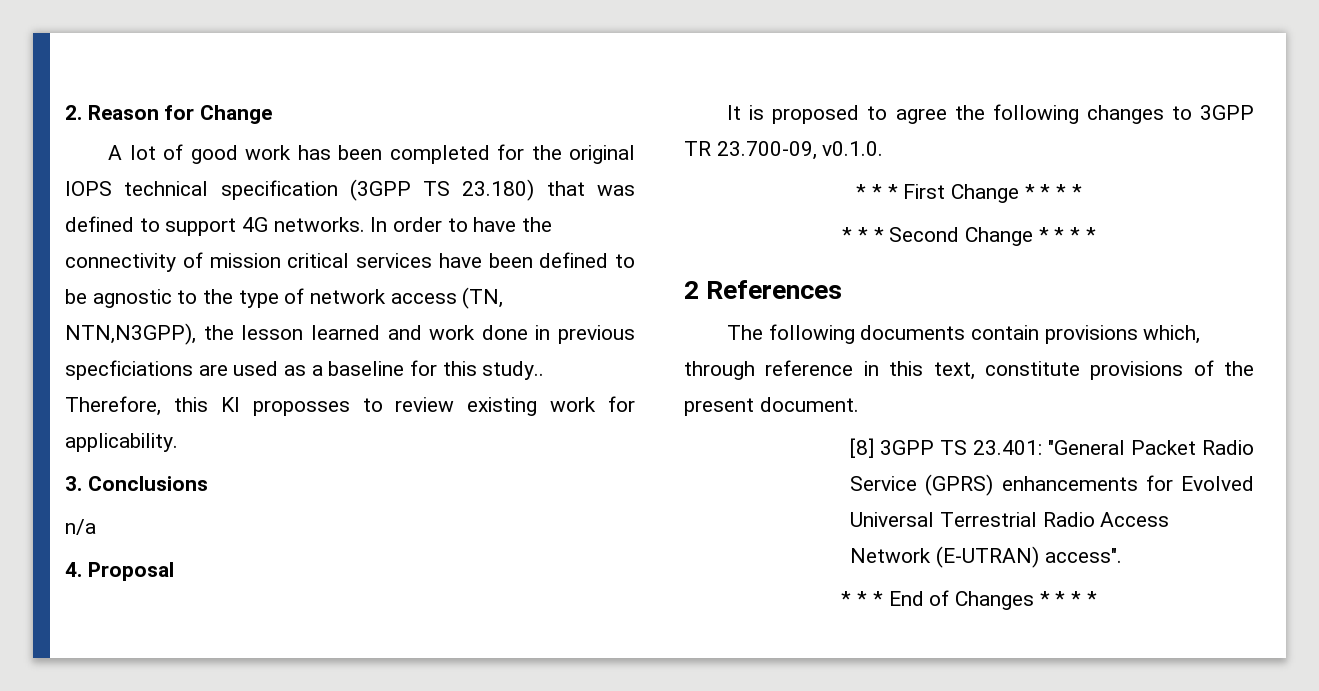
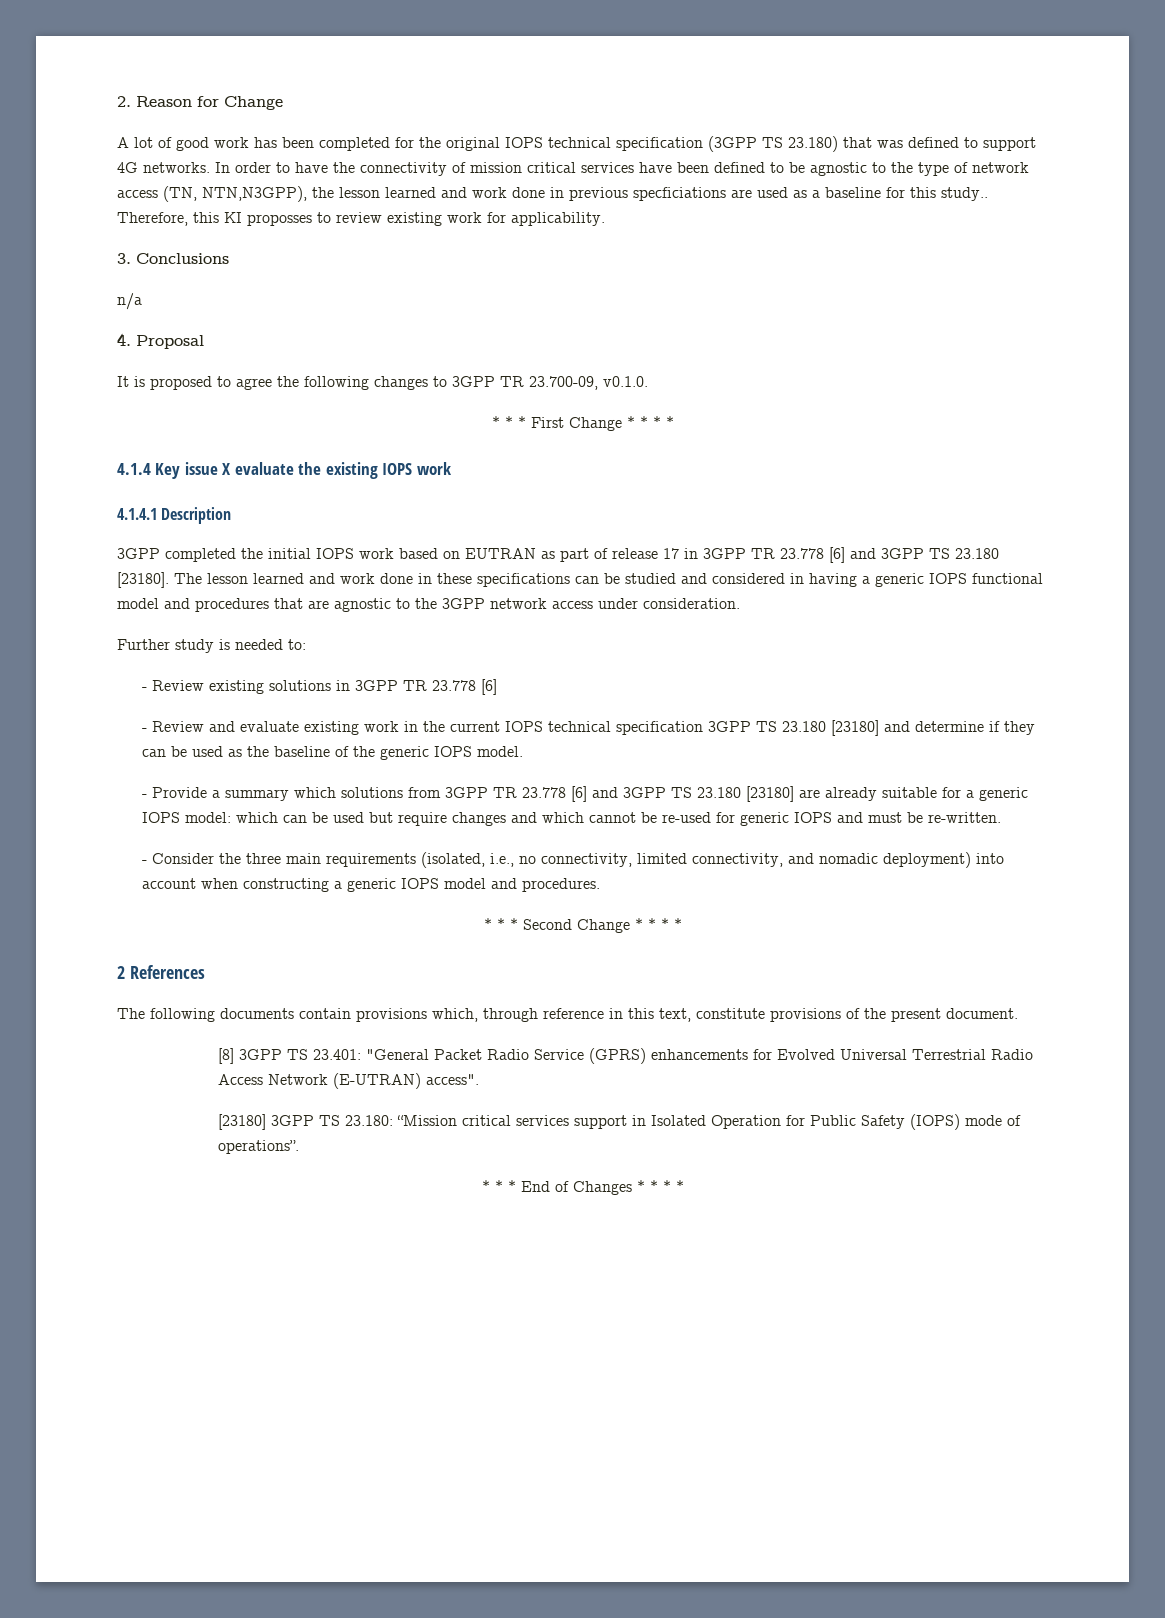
+ 4.1.4 Key issue X evaluate the existing IOPS work
+ 4.1.4.1 Description
+ 3GPP completed the initial IOPS work based on EUTRAN as part of release 17 in 3GPP TR 23.778 [6] and 3GPP TS 23.180 [23180]. The lesson learned and work done in these specifications can be studied and considered in having a generic IOPS functional model and procedures that are agnostic to the 3GPP network access under consideration.
+ Further study is needed to:
+ - Review existing solutions in 3GPP TR 23.778 [6]
+ - Review and evaluate existing work in the current IOPS technical specification 3GPP TS 23.180 [23180] and determine if they can be used as the baseline of the generic IOPS model.
+ - Provide a summary which solutions from 3GPP TR 23.778 [6] and 3GPP TS 23.180 [23180] are already suitable for a generic IOPS model: which can be used but require changes and which cannot be re-used for generic IOPS and must be re-written.
+ - Consider the three main requirements (isolated, i.e., no connectivity, limited connectivity, and nomadic deployment) into account when constructing a generic IOPS model and procedures.
+ [23180] 3GPP TS 23.180: “Mission critical services support in Isolated Operation for Public Safety (IOPS) mode of operations”.

